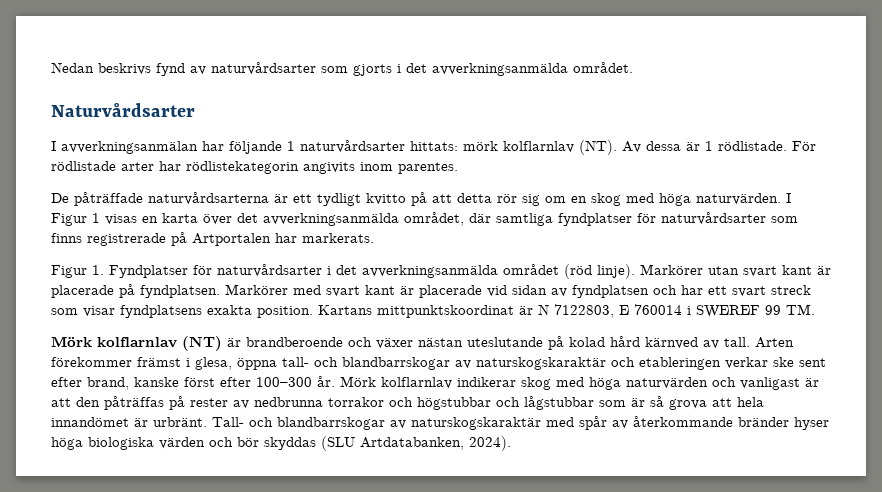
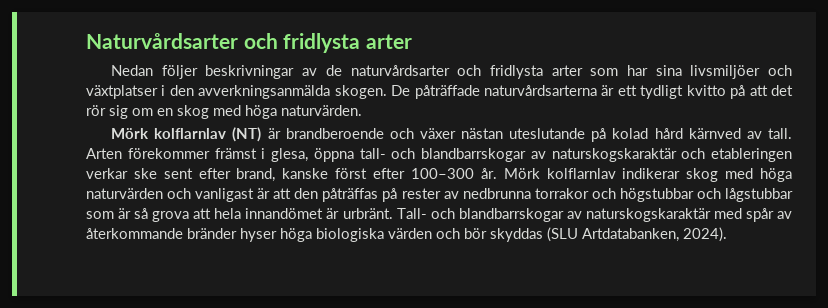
- Nedan beskrivs fynd av naturvårdsarter som gjorts i det avverkningsanmälda området.
- Naturvårdsarter
- I avverkningsanmälan har följande 1 naturvårdsarter hittats: mörk kolflarnlav (NT). Av dessa är 1 rödlistade. För rödlistade arter har rödlistekategorin angivits inom parentes.
- De påträffade naturvårdsarterna är ett tydligt kvitto på att detta rör sig om en skog med höga naturvärden. I Figur 1 visas en karta över det avverkningsanmälda området, där samtliga fyndplatser för naturvårdsarter som finns registrerade på Artportalen har markerats.
- Figur 1. Fyndplatser för naturvårdsarter i det avverkningsanmälda området (röd linje). Markörer utan svart kant är placerade på fyndplatsen. Markörer med svart kant är placerade vid sidan av fyndplatsen och har ett svart streck som visar fyndplatsens exakta position. Kartans mittpunktskoordinat är N 7122803, E 760014 i SWEREF 99 TM.
+ Naturvårdsarter och fridlysta arter
+ Nedan följer beskrivningar av de naturvårdsarter och fridlysta arter som har sina livsmiljöer och växtplatser i den avverkningsanmälda skogen. De påträffade naturvårdsarterna är ett tydligt kvitto på att det rör sig om en skog med höga naturvärden.

